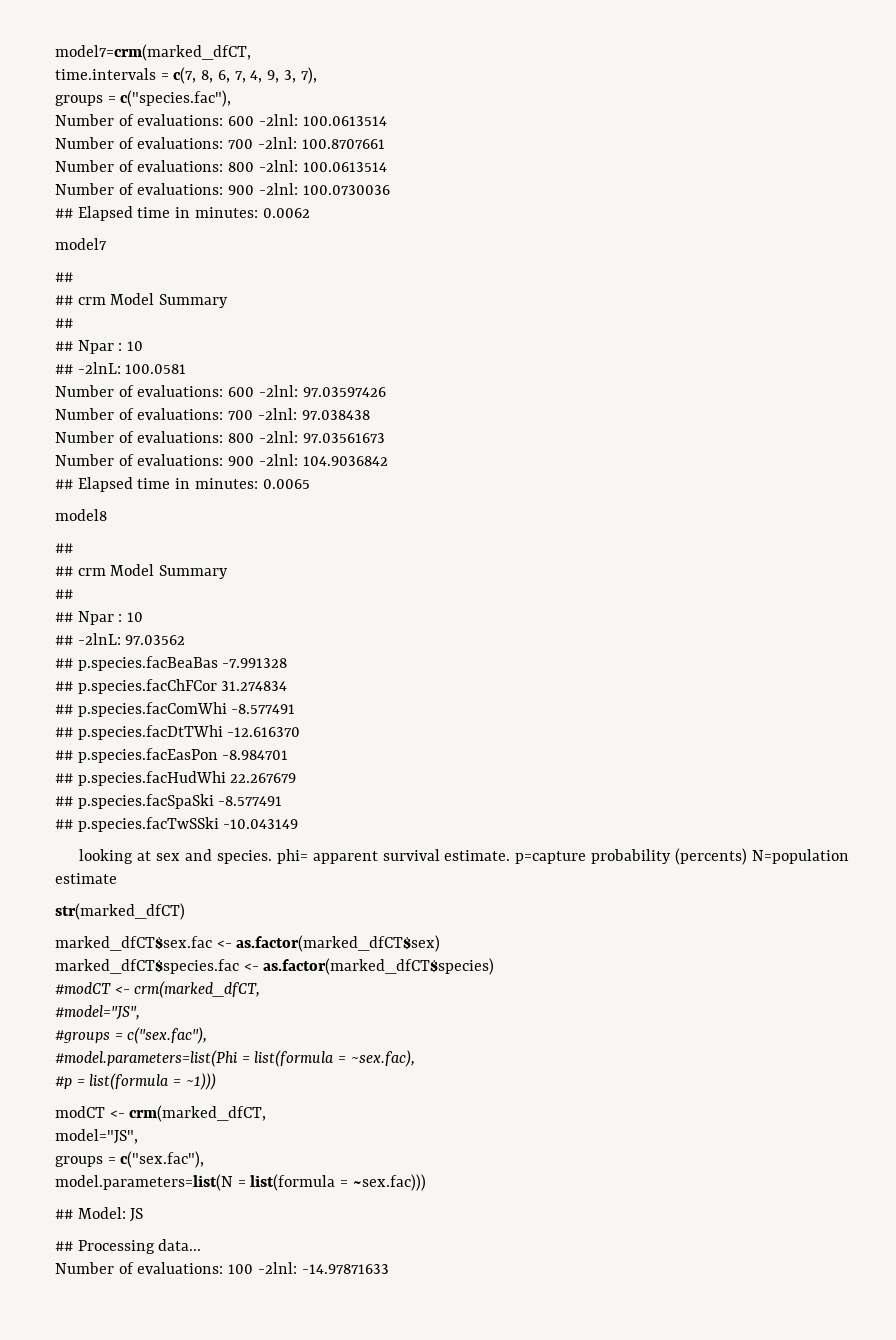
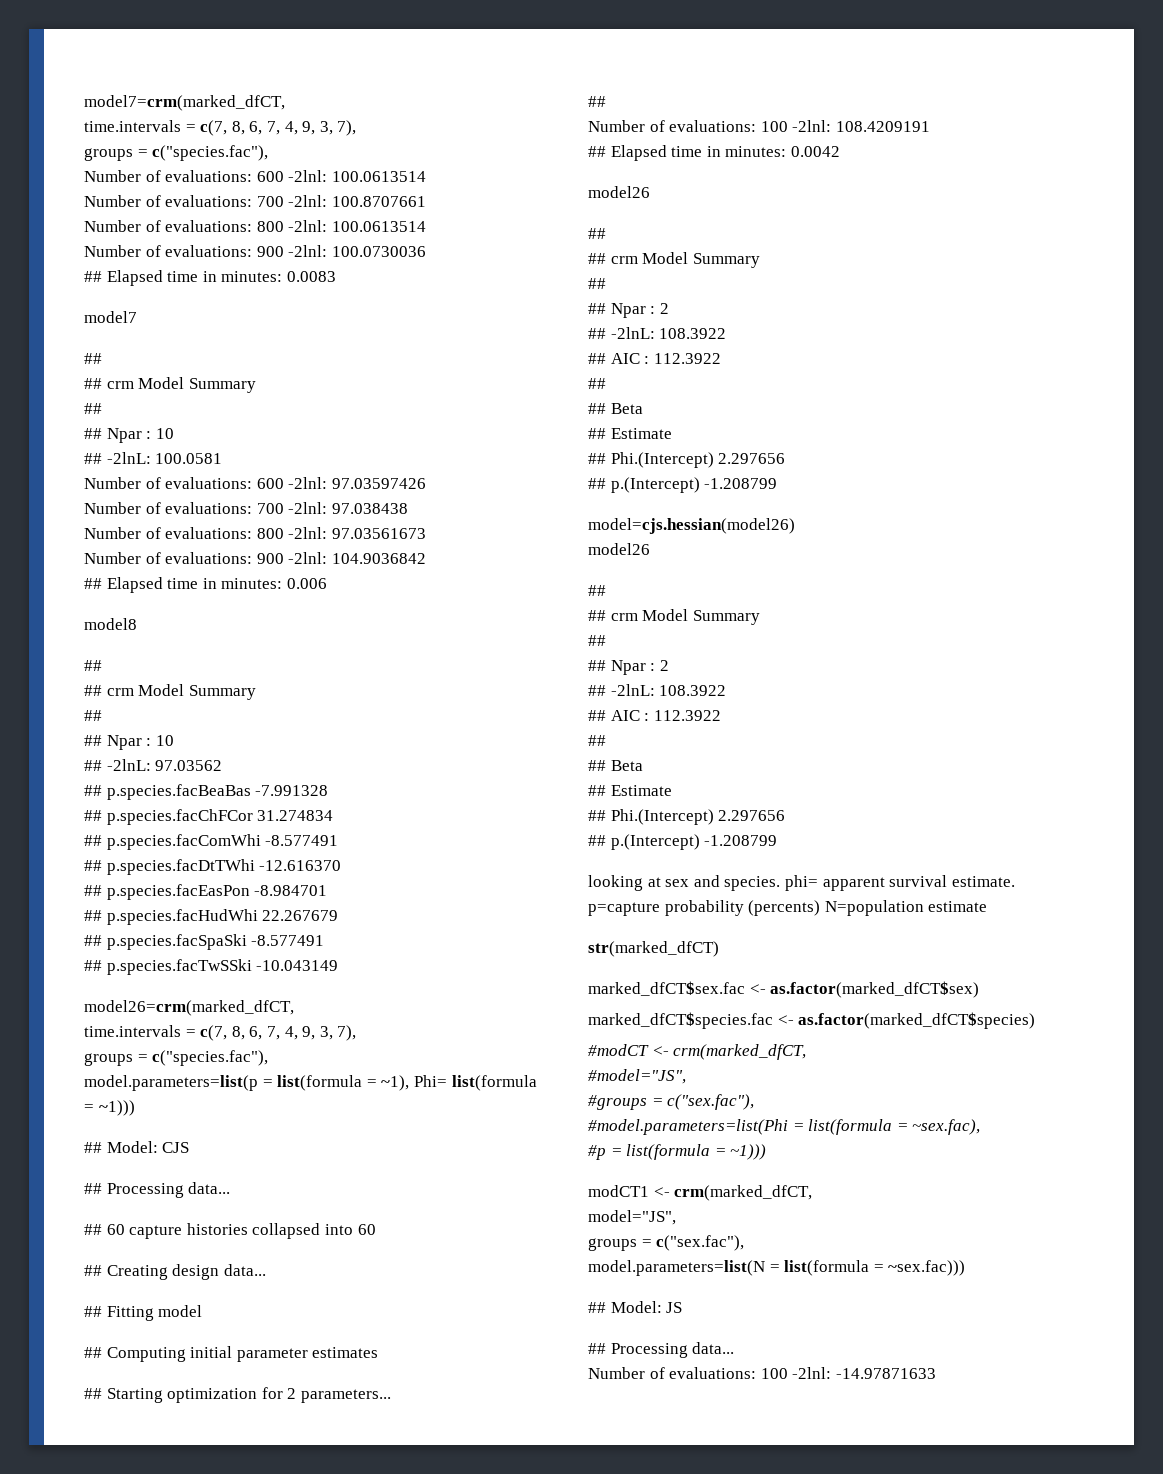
- ## Elapsed time in minutes: 0.0062
+ ## Elapsed time in minutes: 0.0083
- ## Elapsed time in minutes: 0.0065
+ ## Elapsed time in minutes: 0.006
+ model26=crm(marked_dfCT,
+ time.intervals = c(7, 8, 6, 7, 4, 9, 3, 7),
+ groups = c("species.fac"),
+ model.parameters=list(p = list(formula = ~1), Phi= list(formula = ~1)))
+ ## Model: CJS
+ ## Processing data...
+ ## 60 capture histories collapsed into 60
+ ## Creating design data...
+ ## Fitting model
+ ## Computing initial parameter estimates
+ ## Starting optimization for 2 parameters...
+ ##
+ Number of evaluations: 100 -2lnl: 108.4209191
+ ## Elapsed time in minutes: 0.0042
+ model26
+ ##
+ ## crm Model Summary
+ ##
+ ## Npar : 2
+ ## -2lnL: 108.3922
+ ## AIC : 112.3922
+ ##
+ ## Beta
+ ## Estimate
+ ## Phi.(Intercept) 2.297656
+ ## p.(Intercept) -1.208799
+ model=cjs.hessian(model26)
+ model26
+ ##
+ ## crm Model Summary
+ ##
+ ## Npar : 2
+ ## -2lnL: 108.3922
+ ## AIC : 112.3922
+ ##
+ ## Beta
+ ## Estimate
+ ## Phi.(Intercept) 2.297656
+ ## p.(Intercept) -1.208799
- modCT <- crm(marked_dfCT,
+ modCT1 <- crm(marked_dfCT,

